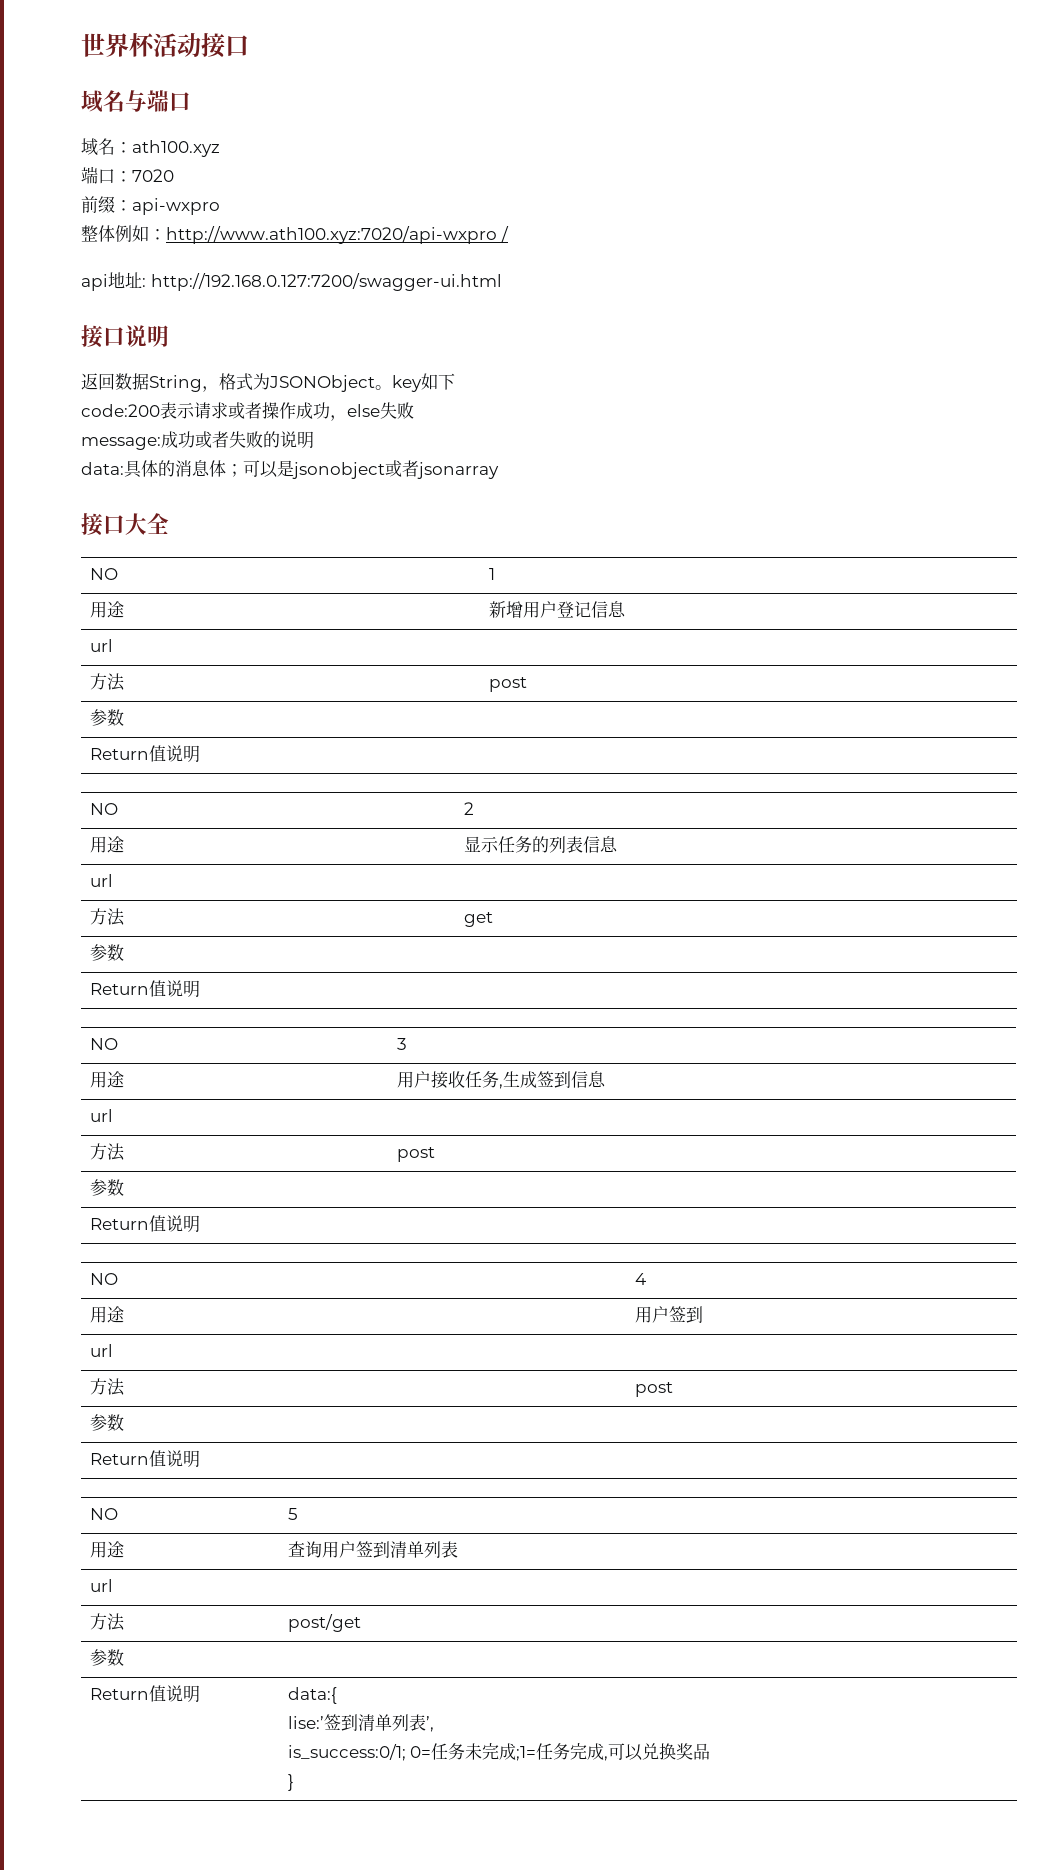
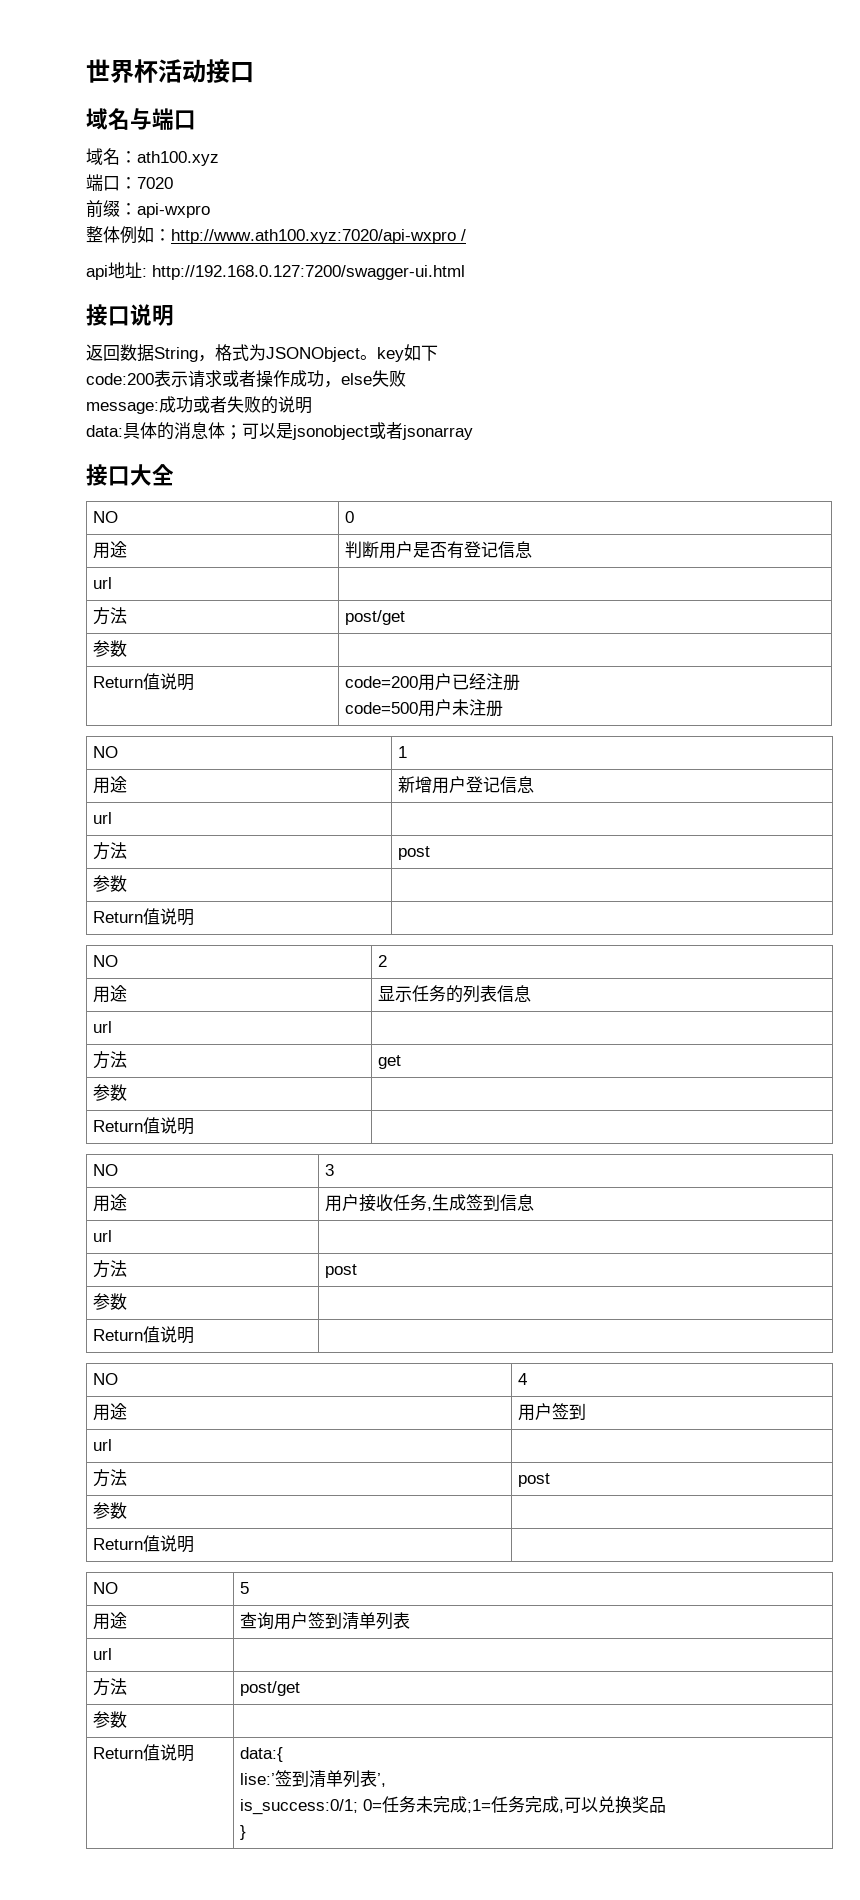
+ NO | 0
+ 用途 | 判断用户是否有登记信息
+ url |
+ 方法 | post/get
+ 参数 |
+ Return值说明 | code=200用户已经注册
+ code=500用户未注册

